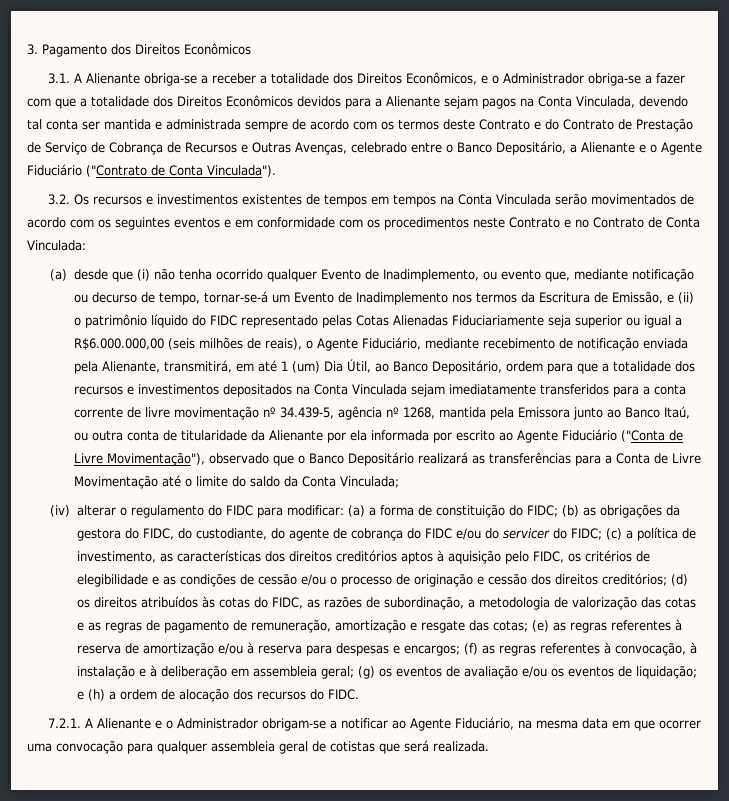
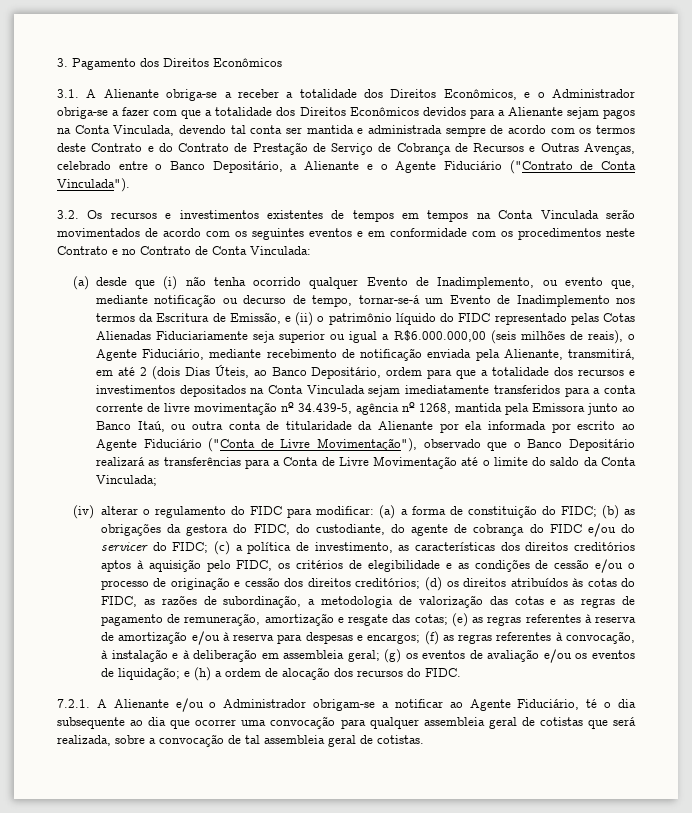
- (a) desde que (i) não tenha ocorrido qualquer Evento de Inadimplemento, ou evento que, mediante notificação ou decurso de tempo, tornar-se-á um Evento de Inadimplemento nos termos da Escritura de Emissão, e (ii) o patrimônio líquido do FIDC representado pelas Cotas Alienadas Fiduciariamente seja superior ou igual a R$6.000.000,00 (seis milhões de reais), o Agente Fiduciário, mediante recebimento de notificação enviada pela Alienante, transmitirá, em até 1 (um) Dia Útil, ao Banco Depositário, ordem para que a totalidade dos recursos e investimentos depositados na Conta Vinculada sejam imediatamente transferidos para a conta corrente de livre movimentação nº 34.439-5, agência nº 1268, mantida pela Emissora junto ao Banco Itaú, ou outra conta de titularidade da Alienante por ela informada por escrito ao Agente Fiduciário ("Conta de Livre Movimentação"), observado que o Banco Depositário realizará as transferências para a Conta de Livre Movimentação até o limite do saldo da Conta Vinculada;
+ (a) desde que (i) não tenha ocorrido qualquer Evento de Inadimplemento, ou evento que, mediante notificação ou decurso de tempo, tornar-se-á um Evento de Inadimplemento nos termos da Escritura de Emissão, e (ii) o patrimônio líquido do FIDC representado pelas Cotas Alienadas Fiduciariamente seja superior ou igual a R$6.000.000,00 (seis milhões de reais), o Agente Fiduciário, mediante recebimento de notificação enviada pela Alienante, transmitirá, em até 2 (dois Dias Úteis, ao Banco Depositário, ordem para que a totalidade dos recursos e investimentos depositados na Conta Vinculada sejam imediatamente transferidos para a conta corrente de livre movimentação nº 34.439-5, agência nº 1268, mantida pela Emissora junto ao Banco Itaú, ou outra conta de titularidade da Alienante por ela informada por escrito ao Agente Fiduciário ("Conta de Livre Movimentação"), observado que o Banco Depositário realizará as transferências para a Conta de Livre Movimentação até o limite do saldo da Conta Vinculada;
- 7.2.1. A Alienante e o Administrador obrigam-se a notificar ao Agente Fiduciário, na mesma data em que ocorrer uma convocação para qualquer assembleia geral de cotistas que será realizada.
+ 7.2.1. A Alienante e/ou o Administrador obrigam-se a notificar ao Agente Fiduciário, té o dia subsequente ao dia que ocorrer uma convocação para qualquer assembleia geral de cotistas que será realizada, sobre a convocação de tal assembleia geral de cotistas.

